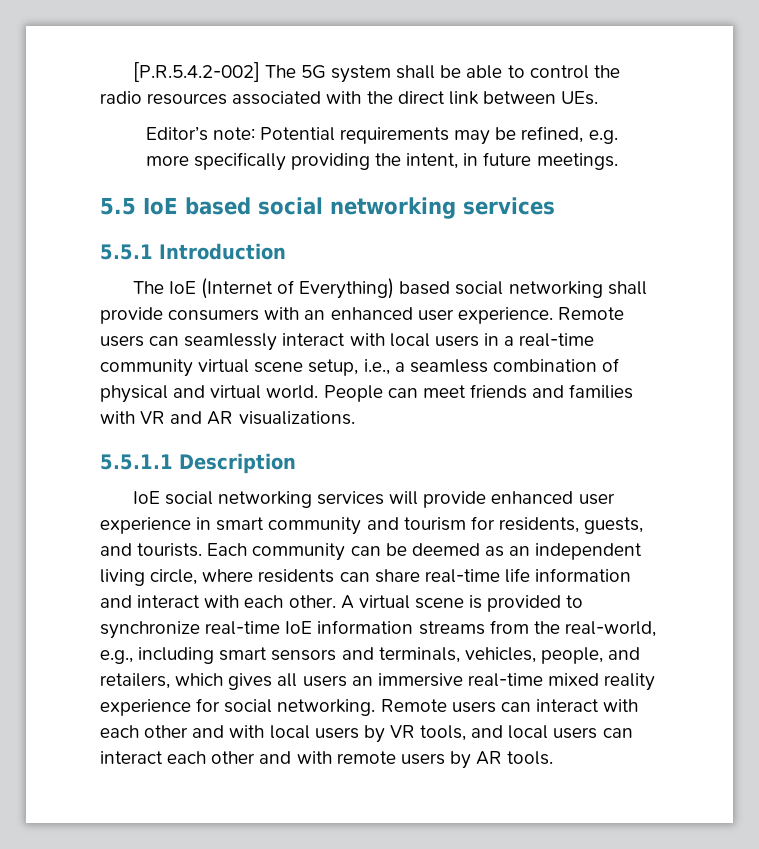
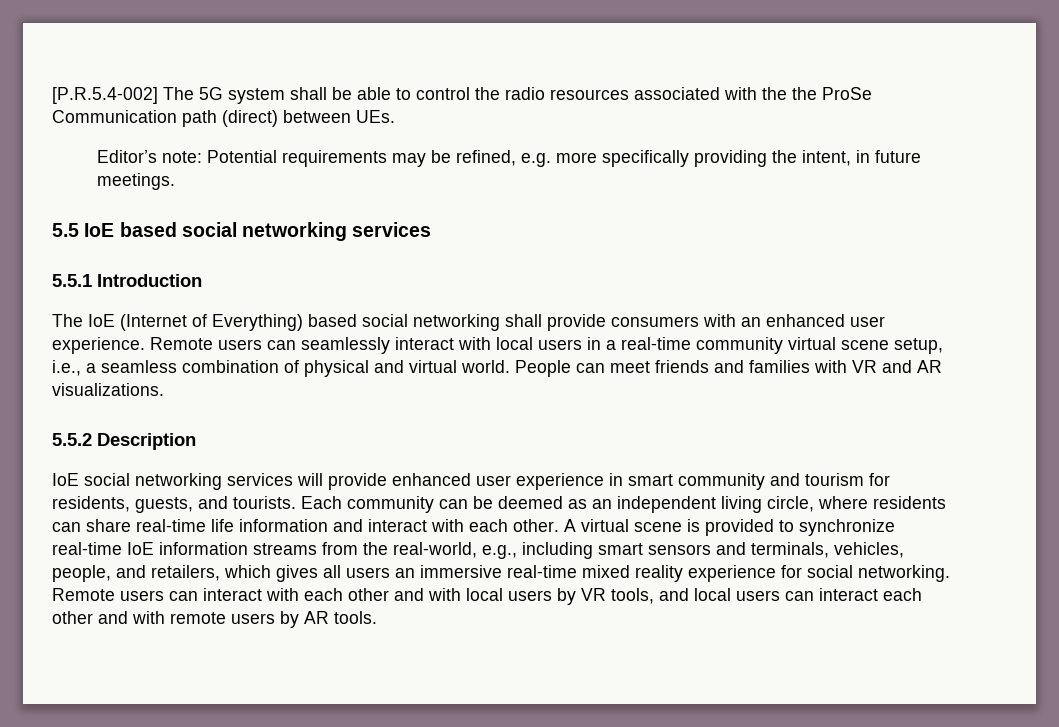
- [P.R.5.4.2-002] The 5G system shall be able to control the radio resources associated with the direct link between UEs.
+ [P.R.5.4-002] The 5G system shall be able to control the radio resources associated with the the ProSe Communication path (direct) between UEs.
- 5.5.1.1 Description
+ 5.5.2 Description

